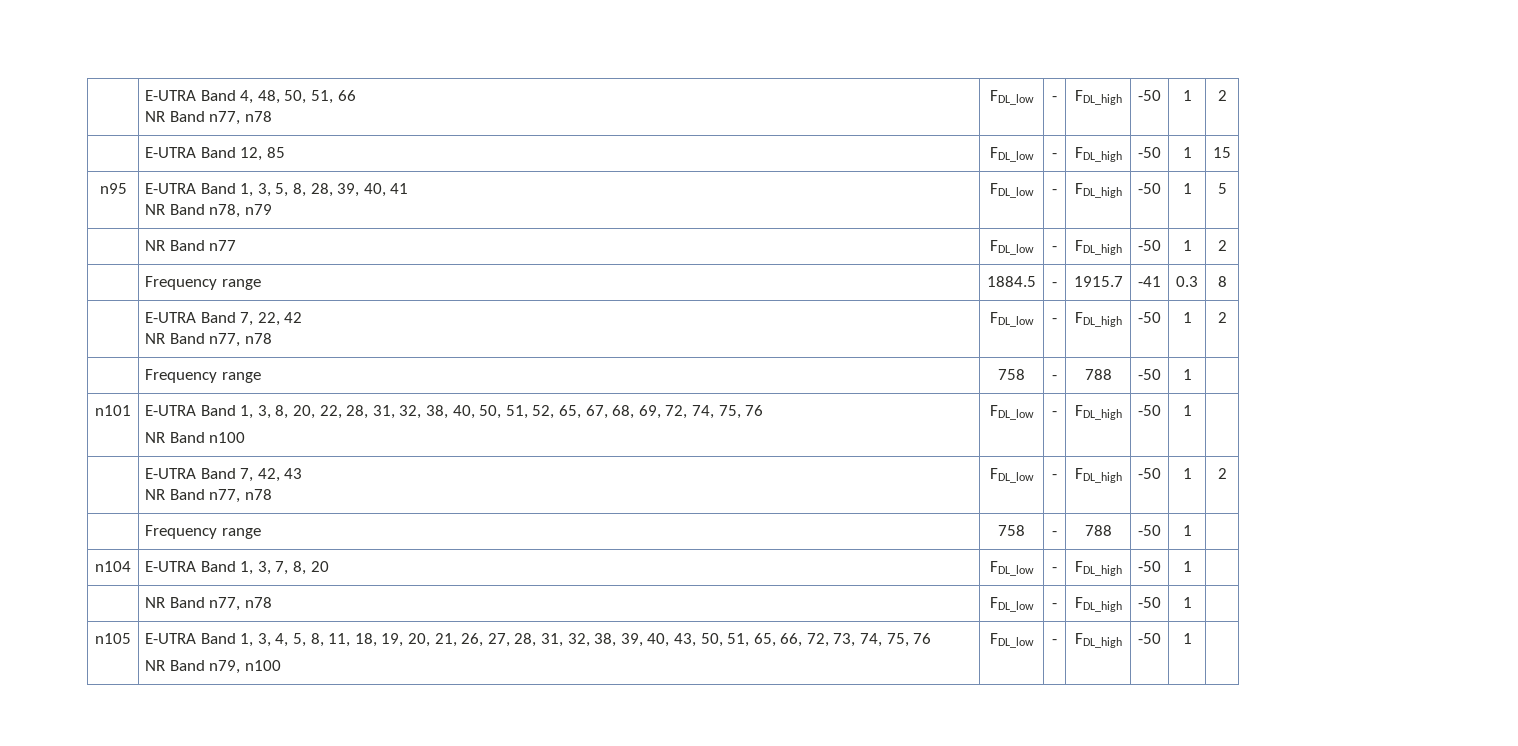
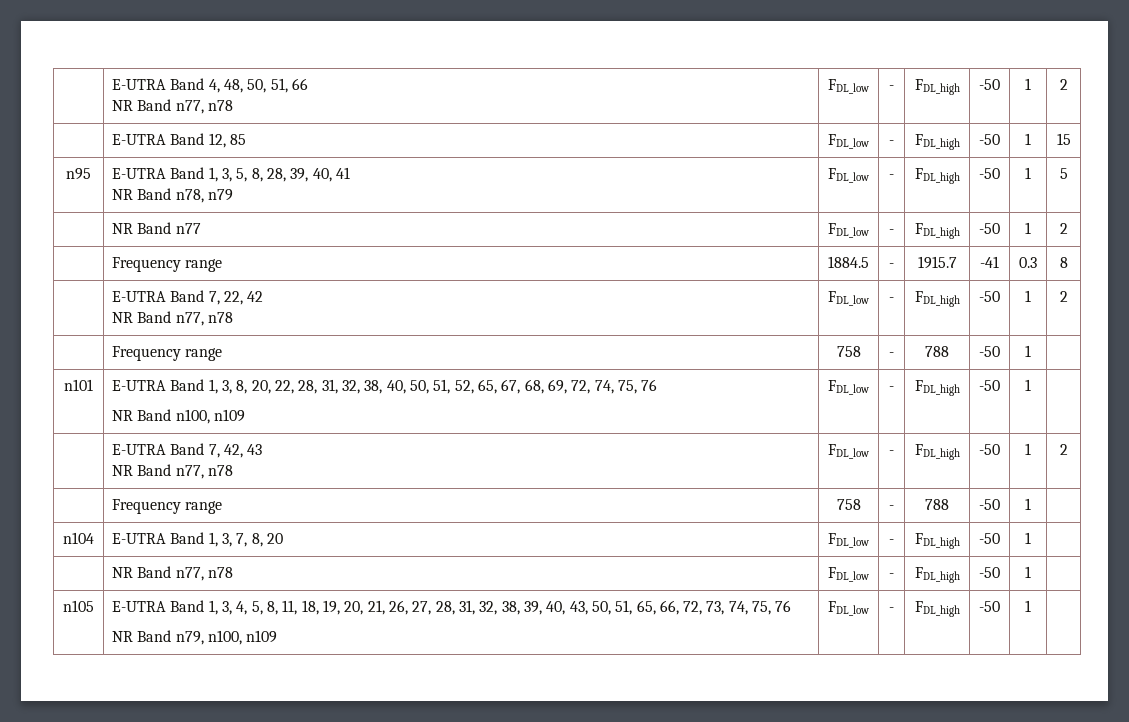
  n101 | E-UTRA Band 1, 3, 8, 20, 22, 28, 31, 32, 38, 40, 50, 51, 52, 65, 67, 68, 69, 72, 74, 75, 76
- NR Band n100 | FDL_low | - | FDL_high | -50 | 1 |
+ NR Band n100, n109 | FDL_low | - | FDL_high | -50 | 1 |
- NR Band n79, n100
+ NR Band n79, n100, n109

